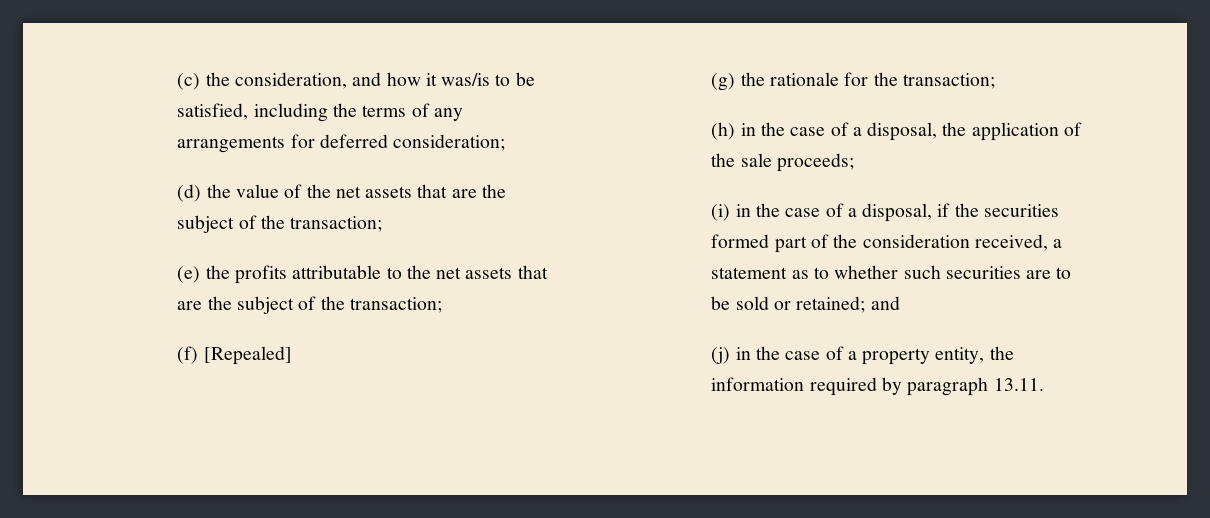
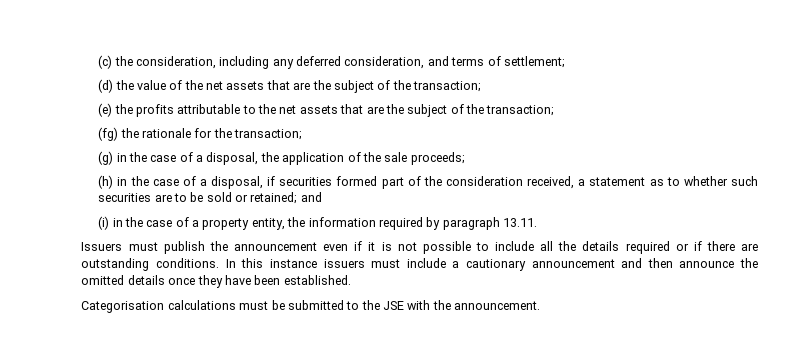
- (c) the consideration, and how it was/is to be satisfied, including the terms of any arrangements for deferred consideration;
+ (c) the consideration, including any deferred consideration, and terms of settlement;
- (f) [Repealed]
- (g) the rationale for the transaction;
+ (fg) the rationale for the transaction;
- (h) in the case of a disposal, the application of the sale proceeds;
+ (g) in the case of a disposal, the application of the sale proceeds;
- (i) in the case of a disposal, if the securities formed part of the consideration received, a statement as to whether such securities are to be sold or retained; and
+ (h) in the case of a disposal, if securities formed part of the consideration received, a statement as to whether such securities are to be sold or retained; and
- (j) in the case of a property entity, the information required by paragraph 13.11.
+ (i) in the case of a property entity, the information required by paragraph 13.11.
+ Issuers must publish the announcement even if it is not possible to include all the details required or if there are outstanding conditions. In this instance issuers must include a cautionary announcement and then announce the omitted details once they have been established.
+ Categorisation calculations must be submitted to the JSE with the announcement.

